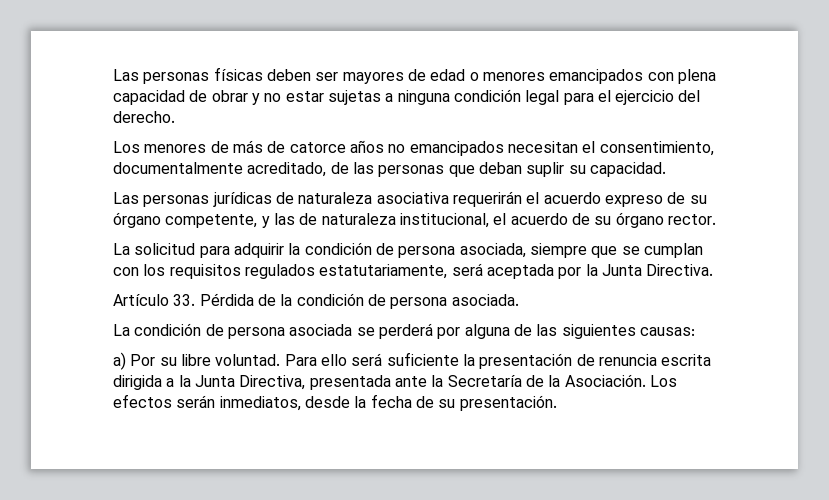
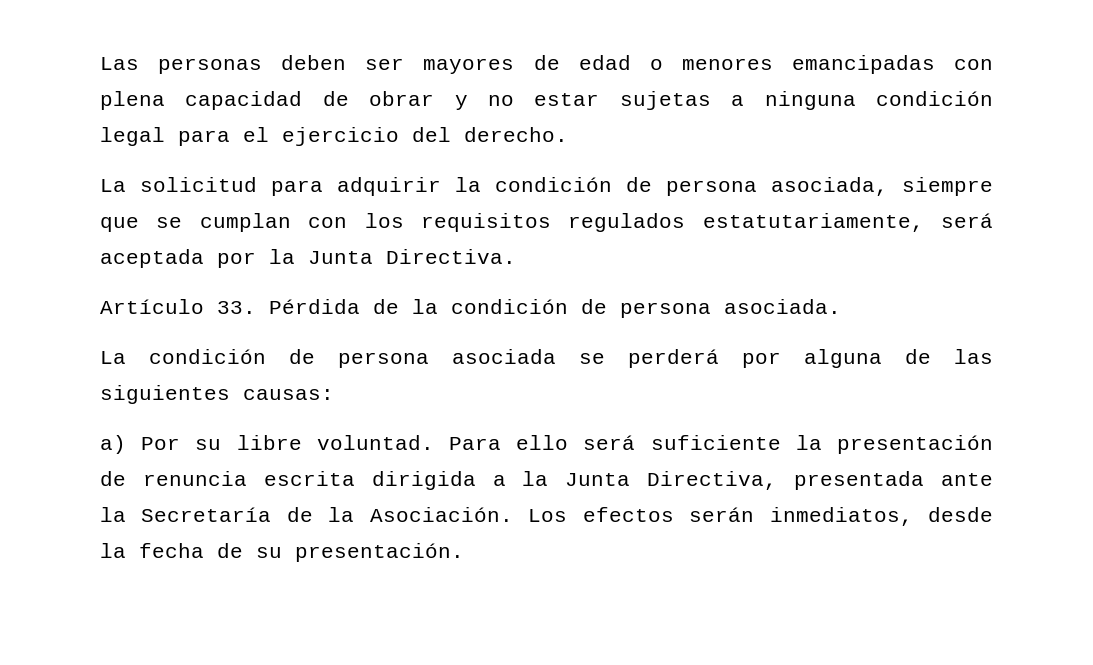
- Las personas físicas deben ser mayores de edad o menores emancipados con plena capacidad de obrar y no estar sujetas a ninguna condición legal para el ejercicio del derecho.
+ Las personas deben ser mayores de edad o menores emancipadas con plena capacidad de obrar y no estar sujetas a ninguna condición legal para el ejercicio del derecho.
- Los menores de más de catorce años no emancipados necesitan el consentimiento, documentalmente acreditado, de las personas que deban suplir su capacidad.
- Las personas jurídicas de naturaleza asociativa requerirán el acuerdo expreso de su órgano competente, y las de naturaleza institucional, el acuerdo de su órgano rector.

